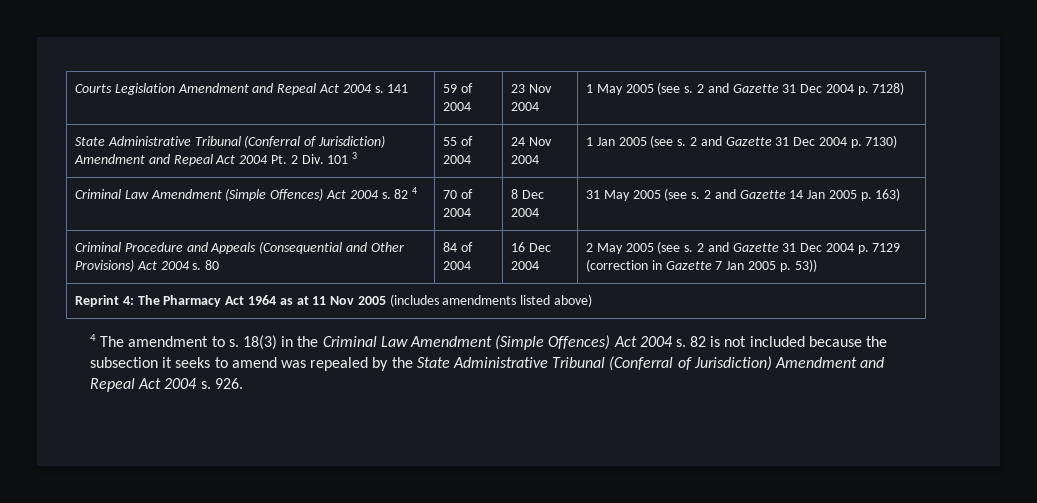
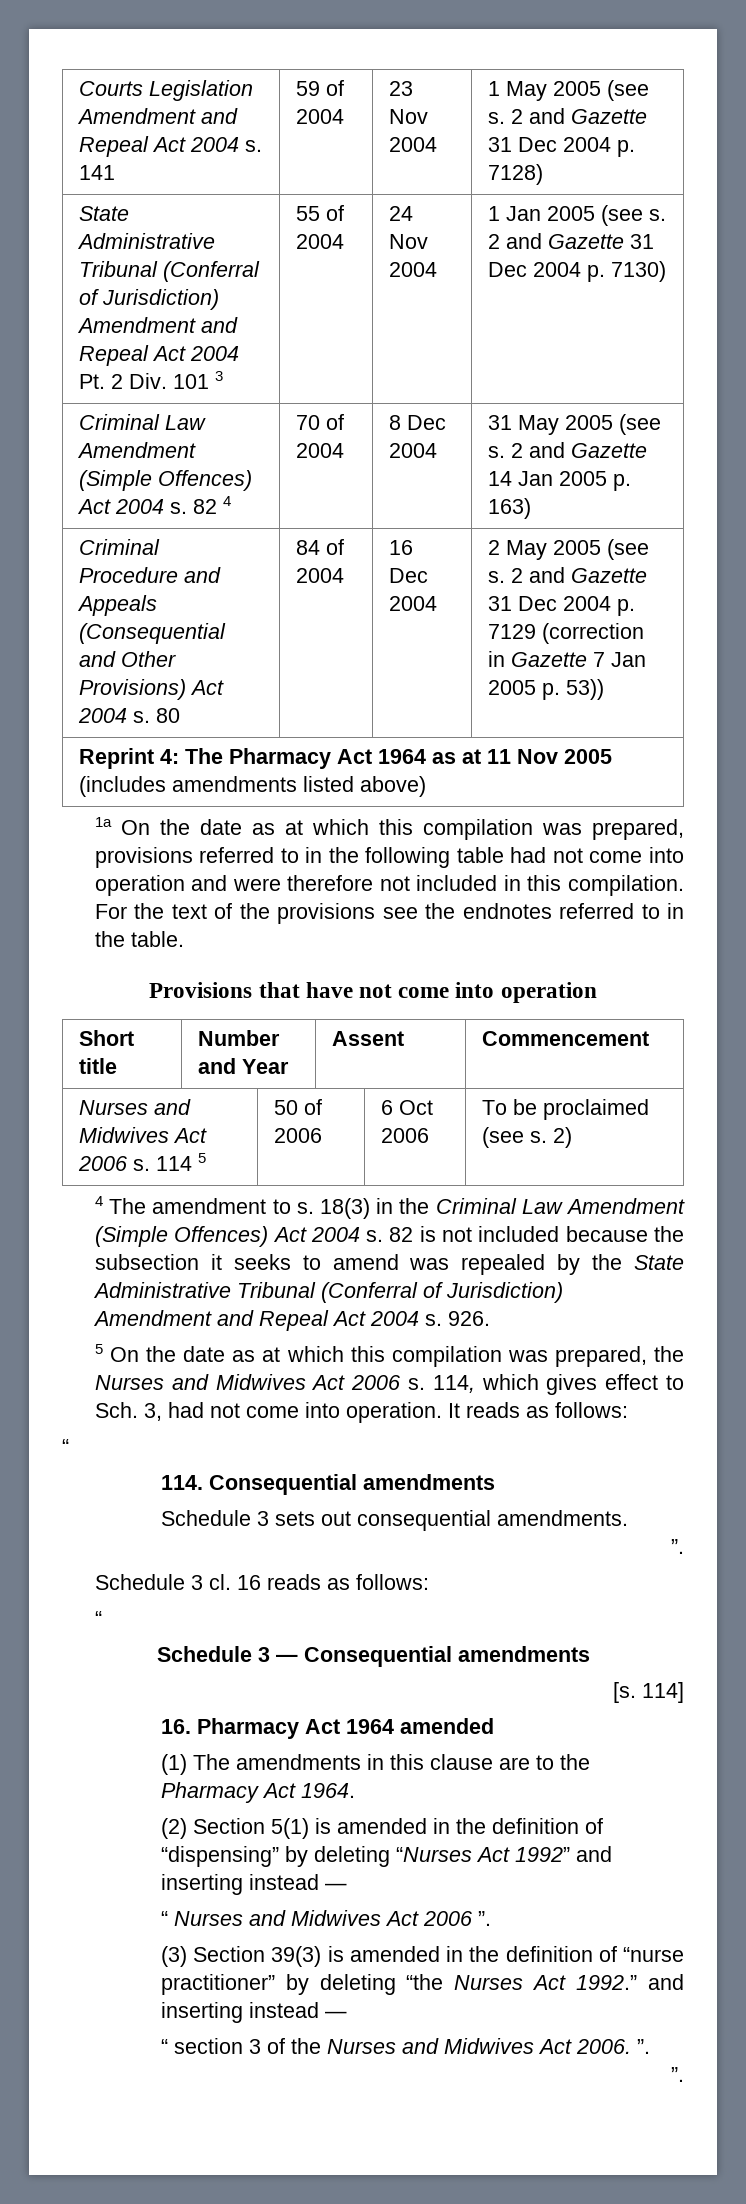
+ 1a On the date as at which this compilation was prepared, provisions referred to in the following table had not come into operation and were therefore not included in this compilation. For the text of the provisions see the endnotes referred to in the table.
+ Provisions that have not come into operation
+ Short title | Number and Year | Assent | Commencement
+ Nurses and Midwives Act 2006 s. 114 5 | 50 of 2006 | 6 Oct 2006 | To be proclaimed (see s. 2)
+ 5 On the date as at which this compilation was prepared, the Nurses and Midwives Act 2006 s. 114, which gives effect to Sch. 3, had not come into operation. It reads as follows:
+ “
+ 114. Consequential amendments
+ Schedule 3 sets out consequential amendments.
+ ”.
+ Schedule 3 cl. 16 reads as follows:
+ “
+ Schedule 3 — Consequential amendments
+ [s. 114]
+ 16. Pharmacy Act 1964 amended
+ (1) The amendments in this clause are to the Pharmacy Act 1964.
+ (2) Section 5(1) is amended in the definition of “dispensing” by deleting “Nurses Act 1992” and inserting instead —
+ “ Nurses and Midwives Act 2006 ”.
+ (3) Section 39(3) is amended in the definition of “nurse practitioner” by deleting “the Nurses Act 1992.” and inserting instead —
+ “ section 3 of the Nurses and Midwives Act 2006. ”.
+ ”.

